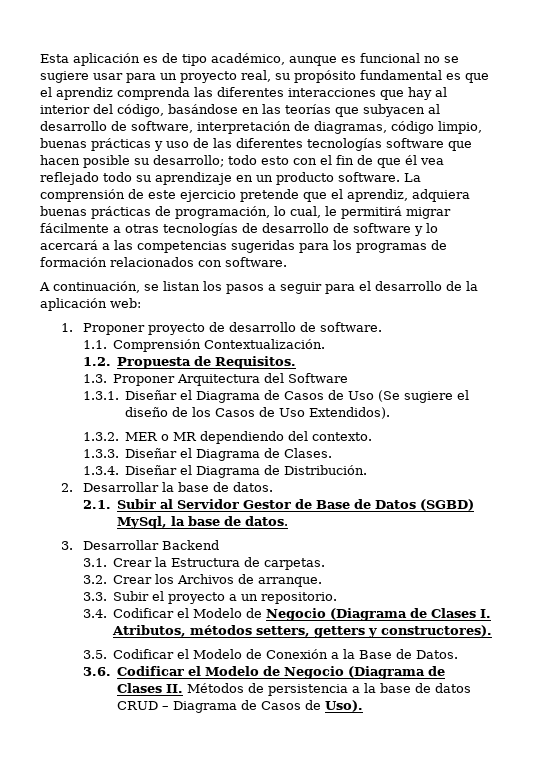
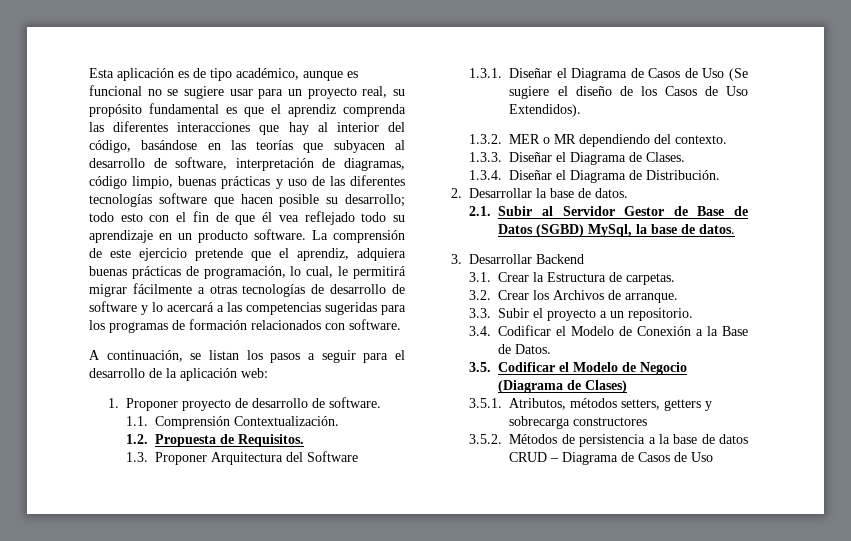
- 3.4. Codificar el Modelo de Negocio (Diagrama de Clases I. Atributos, métodos setters, getters y constructores).
- 3.5. Codificar el Modelo de Conexión a la Base de Datos.
+ 3.4. Codificar el Modelo de Conexión a la Base de Datos.
- 3.6. Codificar el Modelo de Negocio (Diagrama de Clases II. Métodos de persistencia a la base de datos CRUD – Diagrama de Casos de Uso).
+ 3.5. Codificar el Modelo de Negocio (Diagrama de Clases)
+ 3.5.1. Atributos, métodos setters, getters y sobrecarga constructores
+ 3.5.2. Métodos de persistencia a la base de datos CRUD – Diagrama de Casos de Uso

